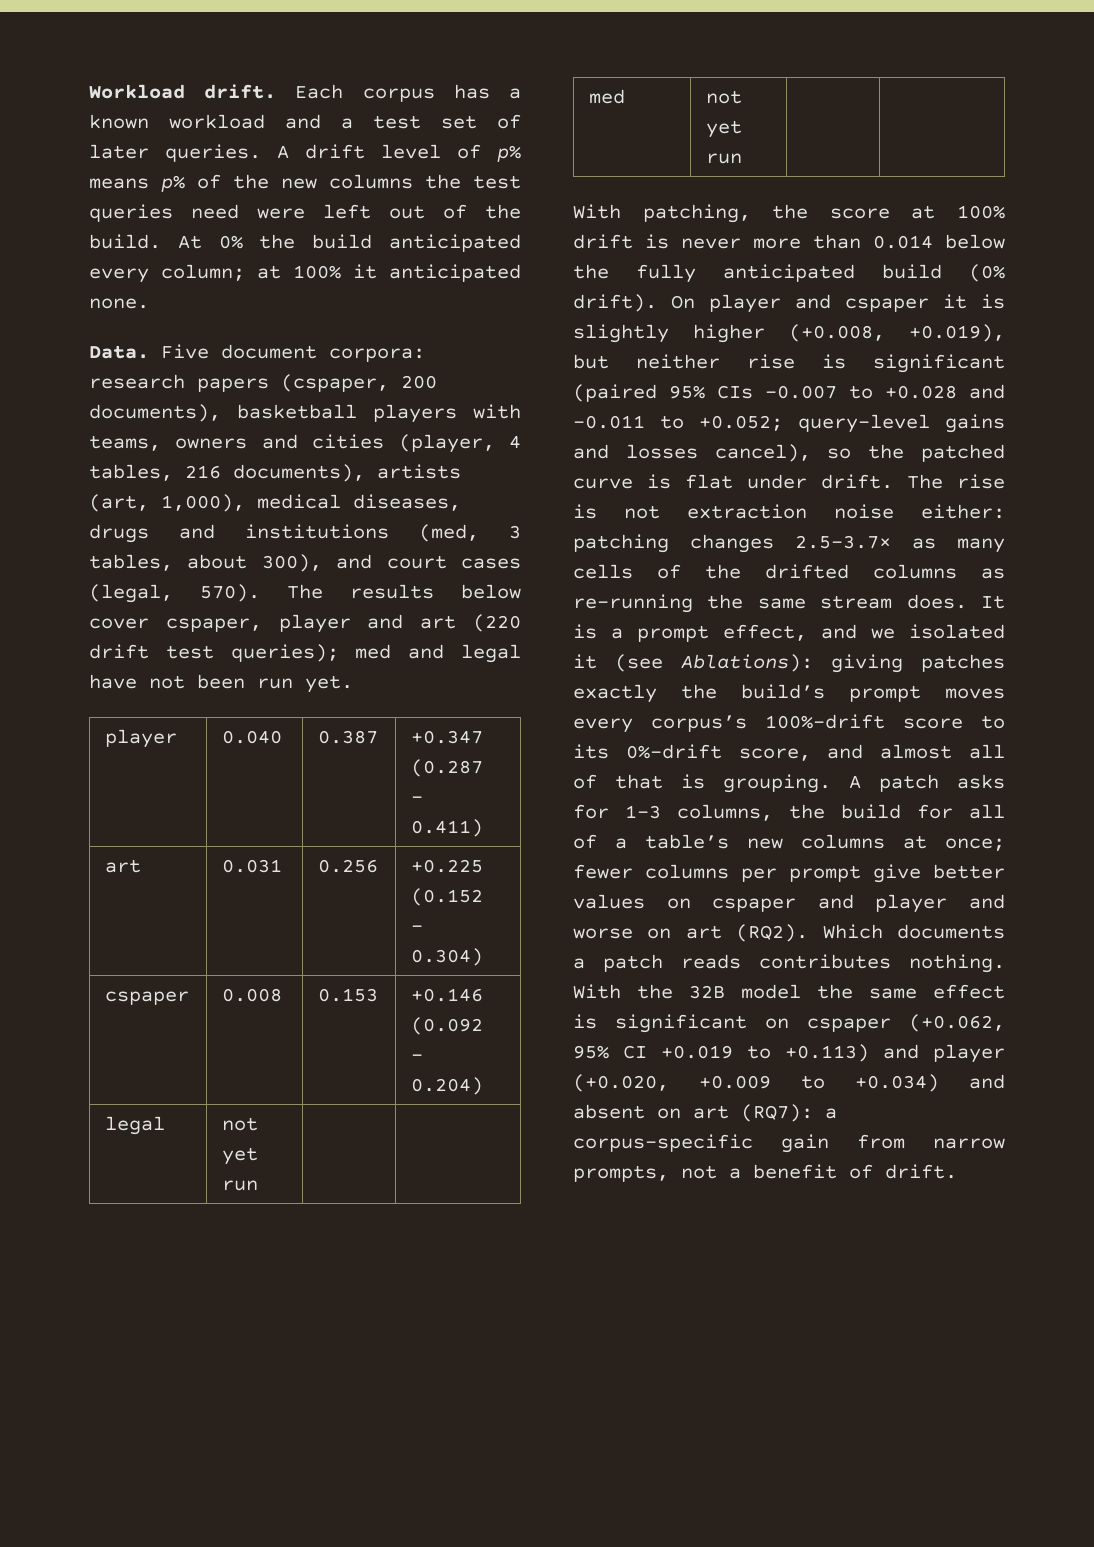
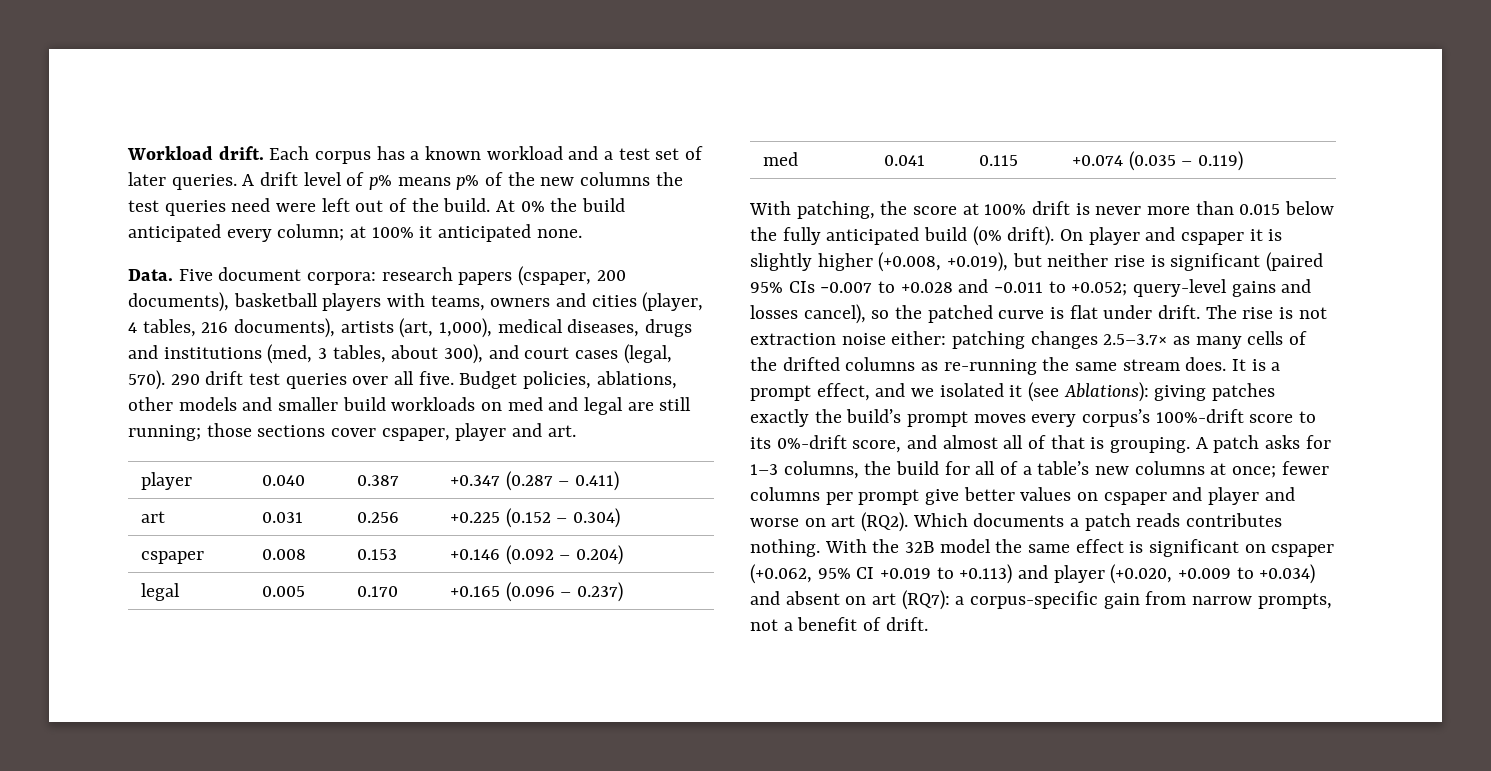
- The results below cover cspaper, player and art (220 drift test queries); med and legal have not been run yet.
+ 290 drift test queries over all five. Budget policies, ablations, other models and smaller build workloads on med and legal are still running; those sections cover cspaper, player and art.
- legal | not yet run | |
- med | not yet run | |
+ legal | 0.005 | 0.170 | +0.165 (0.096 – 0.237)
+ med | 0.041 | 0.115 | +0.074 (0.035 – 0.119)
- With patching, the score at 100% drift is never more than 0.014 below the fully anticipated build (0% drift).
+ With patching, the score at 100% drift is never more than 0.015 below the fully anticipated build (0% drift).

